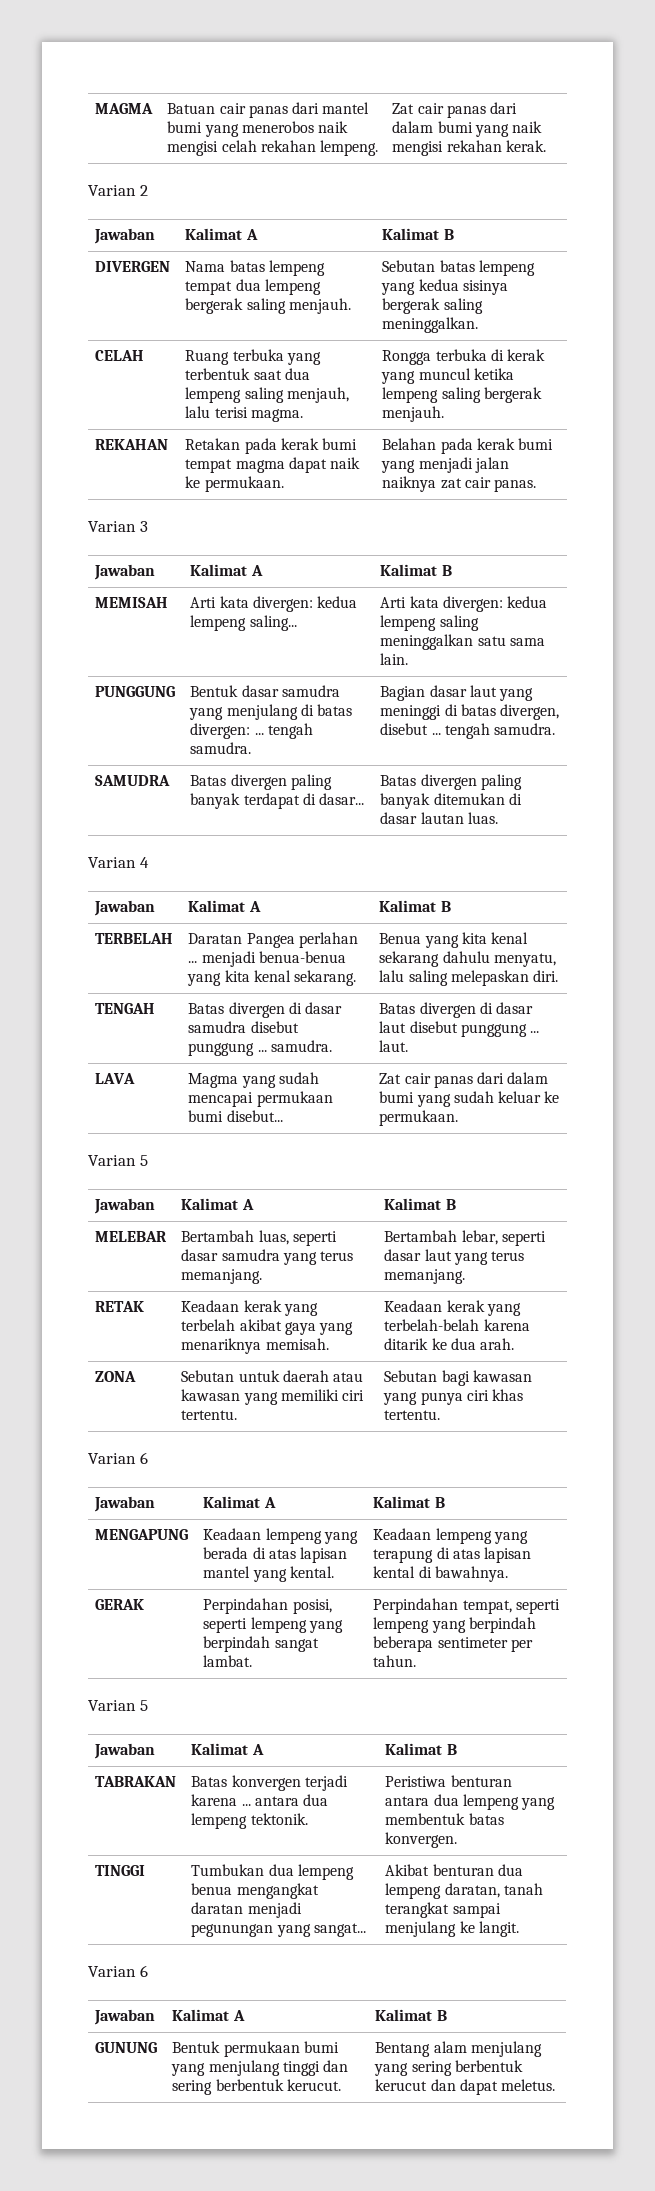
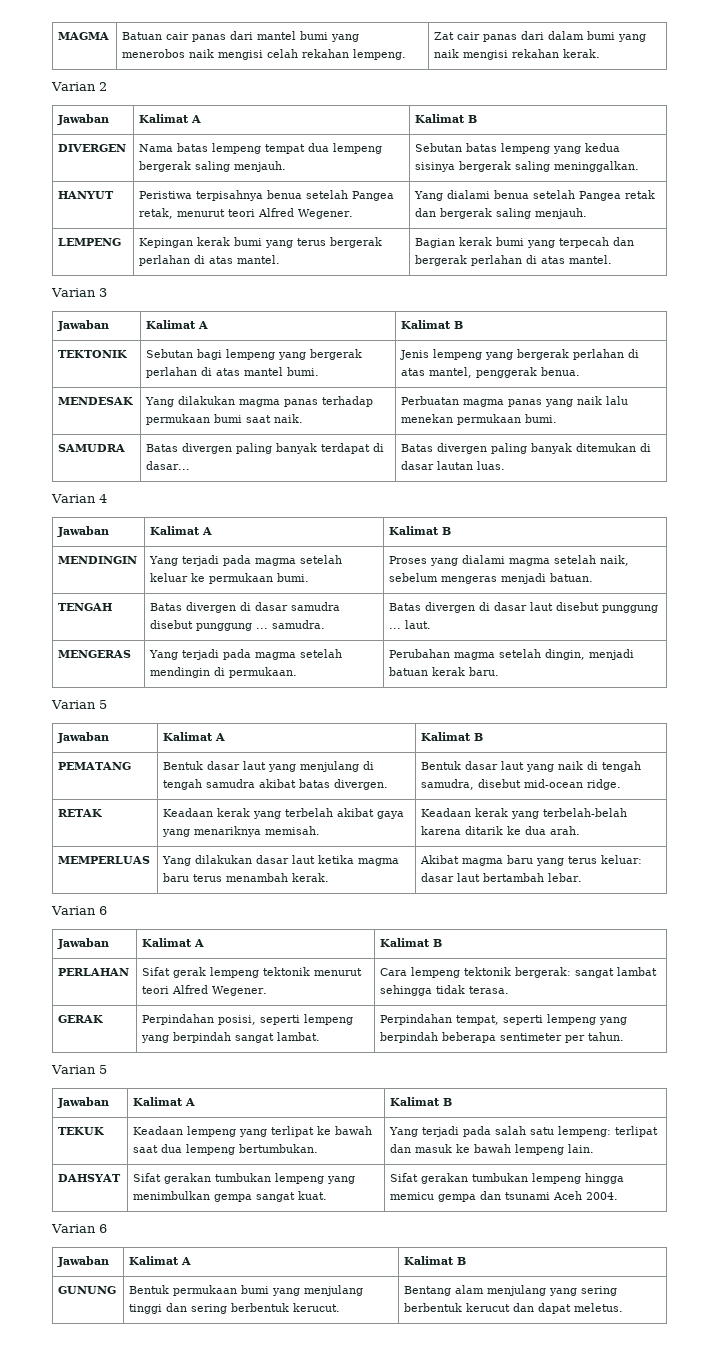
- CELAH | Ruang terbuka yang terbentuk saat dua lempeng saling menjauh, lalu terisi magma. | Rongga terbuka di kerak yang muncul ketika lempeng saling bergerak menjauh.
- REKAHAN | Retakan pada kerak bumi tempat magma dapat naik ke permukaan. | Belahan pada kerak bumi yang menjadi jalan naiknya zat cair panas.
+ HANYUT | Peristiwa terpisahnya benua setelah Pangea retak, menurut teori Alfred Wegener. | Yang dialami benua setelah Pangea retak dan bergerak saling menjauh.
+ LEMPENG | Kepingan kerak bumi yang terus bergerak perlahan di atas mantel. | Bagian kerak bumi yang terpecah dan bergerak perlahan di atas mantel.
- MEMISAH | Arti kata divergen: kedua lempeng saling... | Arti kata divergen: kedua lempeng saling meninggalkan satu sama lain.
- PUNGGUNG | Bentuk dasar samudra yang menjulang di batas divergen: ... tengah samudra. | Bagian dasar laut yang meninggi di batas divergen, disebut ... tengah samudra.
+ TEKTONIK | Sebutan bagi lempeng yang bergerak perlahan di atas mantel bumi. | Jenis lempeng yang bergerak perlahan di atas mantel, penggerak benua.
+ MENDESAK | Yang dilakukan magma panas terhadap permukaan bumi saat naik. | Perbuatan magma panas yang naik lalu menekan permukaan bumi.
- TERBELAH | Daratan Pangea perlahan ... menjadi benua-benua yang kita kenal sekarang. | Benua yang kita kenal sekarang dahulu menyatu, lalu saling melepaskan diri.
+ MENDINGIN | Yang terjadi pada magma setelah keluar ke permukaan bumi. | Proses yang dialami magma setelah naik, sebelum mengeras menjadi batuan.
- LAVA | Magma yang sudah mencapai permukaan bumi disebut... | Zat cair panas dari dalam bumi yang sudah keluar ke permukaan.
+ MENGERAS | Yang terjadi pada magma setelah mendingin di permukaan. | Perubahan magma setelah dingin, menjadi batuan kerak baru.
  Varian 5
  Jawaban | Kalimat A | Kalimat B
- MELEBAR | Bertambah luas, seperti dasar samudra yang terus memanjang. | Bertambah lebar, seperti dasar laut yang terus memanjang.
+ PEMATANG | Bentuk dasar laut yang menjulang di tengah samudra akibat batas divergen. | Bentuk dasar laut yang naik di tengah samudra, disebut mid-ocean ridge.
- ZONA | Sebutan untuk daerah atau kawasan yang memiliki ciri tertentu. | Sebutan bagi kawasan yang punya ciri khas tertentu.
+ MEMPERLUAS | Yang dilakukan dasar laut ketika magma baru terus menambah kerak. | Akibat magma baru yang terus keluar: dasar laut bertambah lebar.
  Varian 6
  Jawaban | Kalimat A | Kalimat B
- MENGAPUNG | Keadaan lempeng yang berada di atas lapisan mantel yang kental. | Keadaan lempeng yang terapung di atas lapisan kental di bawahnya.
+ PERLAHAN | Sifat gerak lempeng tektonik menurut teori Alfred Wegener. | Cara lempeng tektonik bergerak: sangat lambat sehingga tidak terasa.
- TABRAKAN | Batas konvergen terjadi karena ... antara dua lempeng tektonik. | Peristiwa benturan antara dua lempeng yang membentuk batas konvergen.
- TINGGI | Tumbukan dua lempeng benua mengangkat daratan menjadi pegunungan yang sangat... | Akibat benturan dua lempeng daratan, tanah terangkat sampai menjulang ke langit.
+ TEKUK | Keadaan lempeng yang terlipat ke bawah saat dua lempeng bertumbukan. | Yang terjadi pada salah satu lempeng: terlipat dan masuk ke bawah lempeng lain.
+ DAHSYAT | Sifat gerakan tumbukan lempeng yang menimbulkan gempa sangat kuat. | Sifat gerakan tumbukan lempeng hingga memicu gempa dan tsunami Aceh 2004.

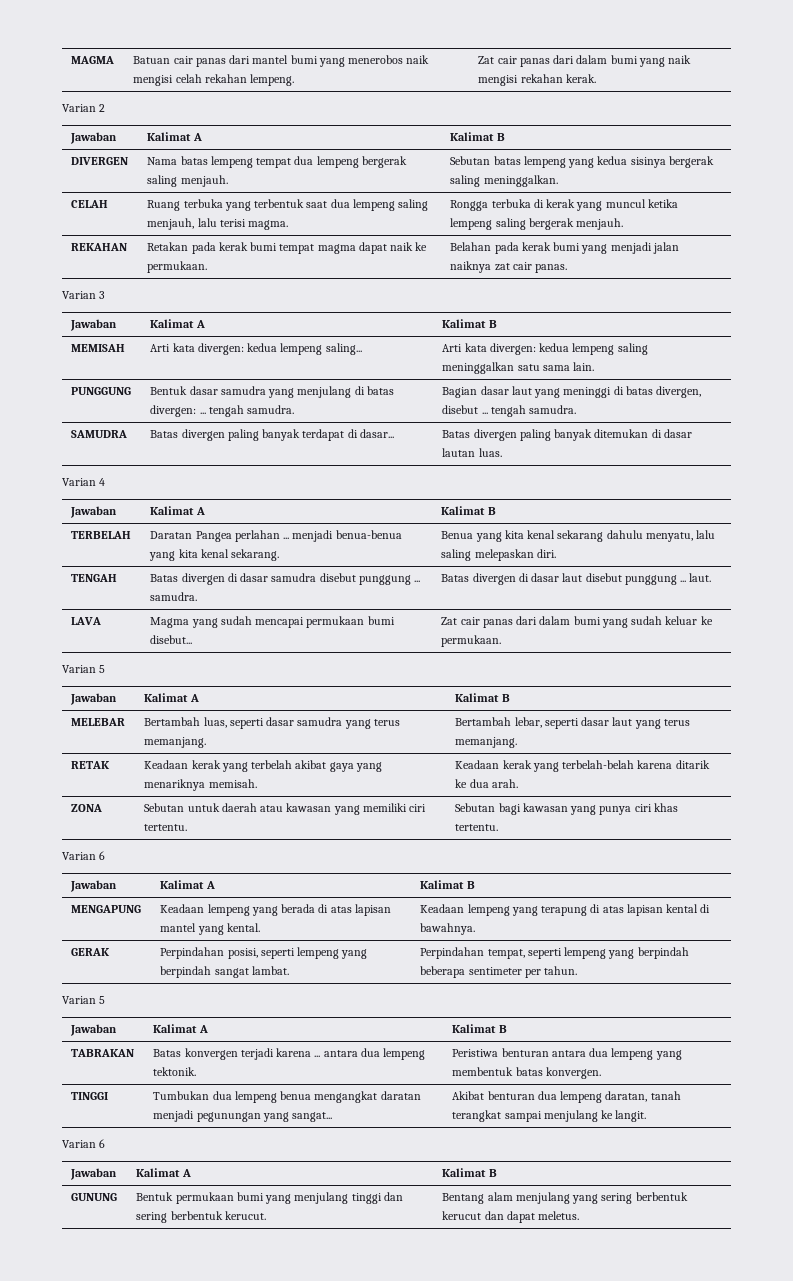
- HANYUT | Peristiwa terpisahnya benua setelah Pangea retak, menurut teori Alfred Wegener. | Yang dialami benua setelah Pangea retak dan bergerak saling menjauh.
- LEMPENG | Kepingan kerak bumi yang terus bergerak perlahan di atas mantel. | Bagian kerak bumi yang terpecah dan bergerak perlahan di atas mantel.
+ CELAH | Ruang terbuka yang terbentuk saat dua lempeng saling menjauh, lalu terisi magma. | Rongga terbuka di kerak yang muncul ketika lempeng saling bergerak menjauh.
+ REKAHAN | Retakan pada kerak bumi tempat magma dapat naik ke permukaan. | Belahan pada kerak bumi yang menjadi jalan naiknya zat cair panas.
- TEKTONIK | Sebutan bagi lempeng yang bergerak perlahan di atas mantel bumi. | Jenis lempeng yang bergerak perlahan di atas mantel, penggerak benua.
- MENDESAK | Yang dilakukan magma panas terhadap permukaan bumi saat naik. | Perbuatan magma panas yang naik lalu menekan permukaan bumi.
+ MEMISAH | Arti kata divergen: kedua lempeng saling... | Arti kata divergen: kedua lempeng saling meninggalkan satu sama lain.
+ PUNGGUNG | Bentuk dasar samudra yang menjulang di batas divergen: ... tengah samudra. | Bagian dasar laut yang meninggi di batas divergen, disebut ... tengah samudra.
- MENDINGIN | Yang terjadi pada magma setelah keluar ke permukaan bumi. | Proses yang dialami magma setelah naik, sebelum mengeras menjadi batuan.
+ TERBELAH | Daratan Pangea perlahan ... menjadi benua-benua yang kita kenal sekarang. | Benua yang kita kenal sekarang dahulu menyatu, lalu saling melepaskan diri.
- MENGERAS | Yang terjadi pada magma setelah mendingin di permukaan. | Perubahan magma setelah dingin, menjadi batuan kerak baru.
+ LAVA | Magma yang sudah mencapai permukaan bumi disebut... | Zat cair panas dari dalam bumi yang sudah keluar ke permukaan.
  Varian 5
  Jawaban | Kalimat A | Kalimat B
- PEMATANG | Bentuk dasar laut yang menjulang di tengah samudra akibat batas divergen. | Bentuk dasar laut yang naik di tengah samudra, disebut mid-ocean ridge.
+ MELEBAR | Bertambah luas, seperti dasar samudra yang terus memanjang. | Bertambah lebar, seperti dasar laut yang terus memanjang.
- MEMPERLUAS | Yang dilakukan dasar laut ketika magma baru terus menambah kerak. | Akibat magma baru yang terus keluar: dasar laut bertambah lebar.
+ ZONA | Sebutan untuk daerah atau kawasan yang memiliki ciri tertentu. | Sebutan bagi kawasan yang punya ciri khas tertentu.
  Varian 6
  Jawaban | Kalimat A | Kalimat B
- PERLAHAN | Sifat gerak lempeng tektonik menurut teori Alfred Wegener. | Cara lempeng tektonik bergerak: sangat lambat sehingga tidak terasa.
+ MENGAPUNG | Keadaan lempeng yang berada di atas lapisan mantel yang kental. | Keadaan lempeng yang terapung di atas lapisan kental di bawahnya.
- TEKUK | Keadaan lempeng yang terlipat ke bawah saat dua lempeng bertumbukan. | Yang terjadi pada salah satu lempeng: terlipat dan masuk ke bawah lempeng lain.
- DAHSYAT | Sifat gerakan tumbukan lempeng yang menimbulkan gempa sangat kuat. | Sifat gerakan tumbukan lempeng hingga memicu gempa dan tsunami Aceh 2004.
+ TABRAKAN | Batas konvergen terjadi karena ... antara dua lempeng tektonik. | Peristiwa benturan antara dua lempeng yang membentuk batas konvergen.
+ TINGGI | Tumbukan dua lempeng benua mengangkat daratan menjadi pegunungan yang sangat... | Akibat benturan dua lempeng daratan, tanah terangkat sampai menjulang ke langit.

